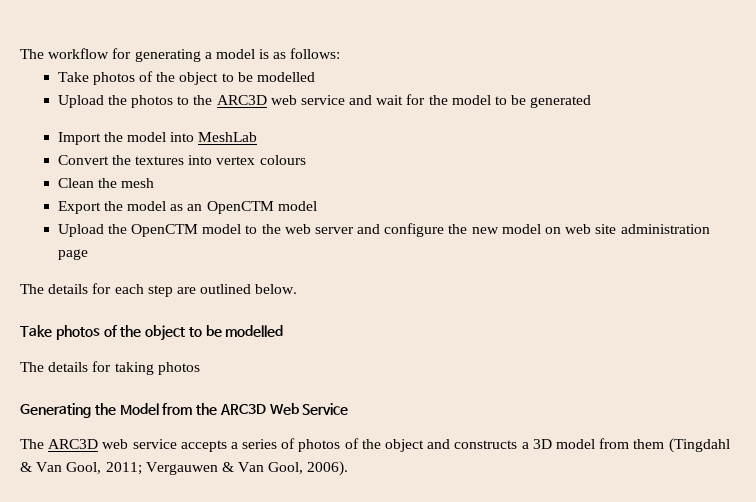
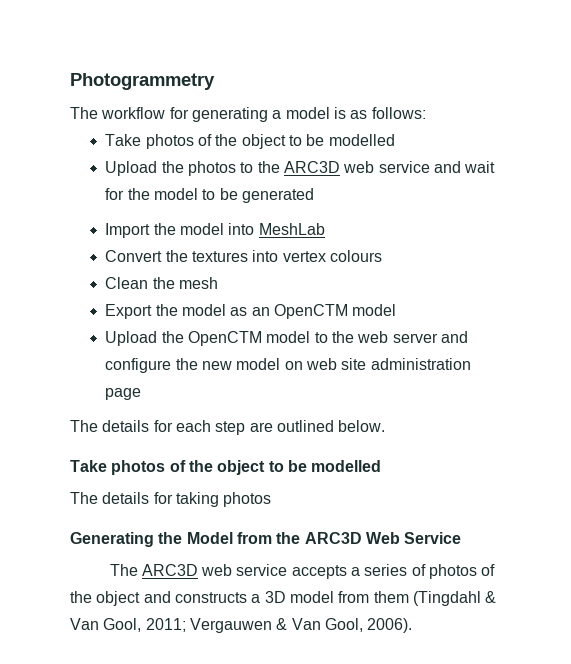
+ Photogrammetry

